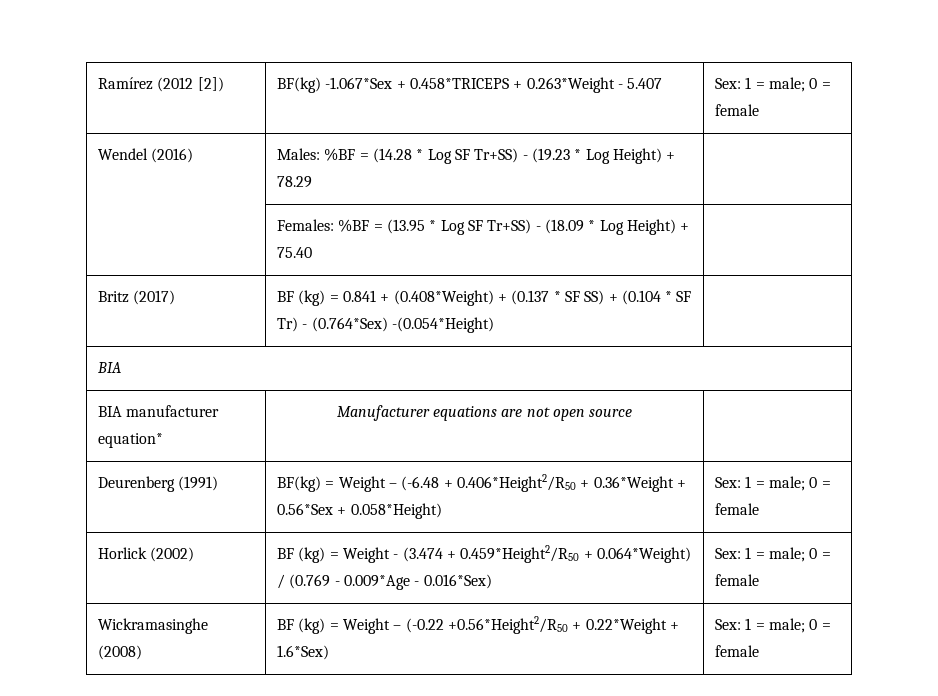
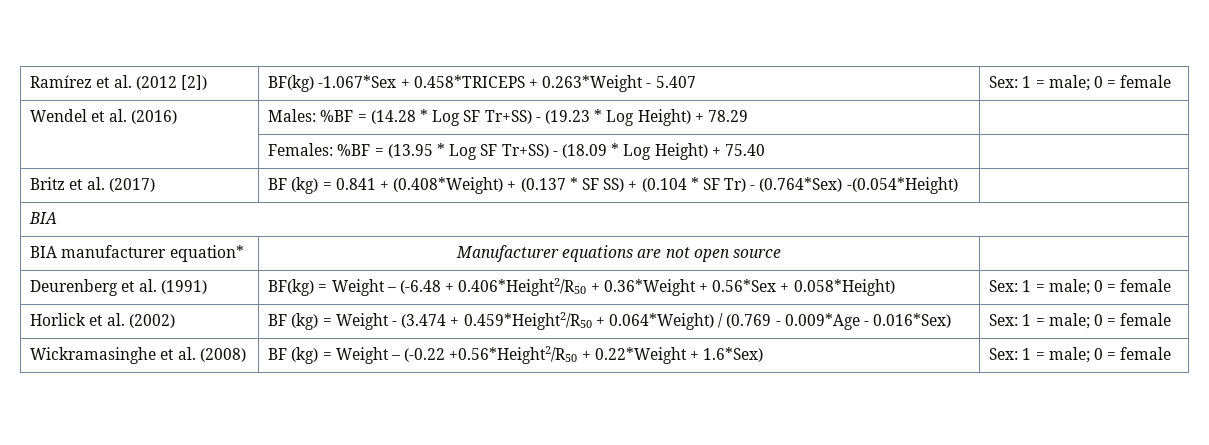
- Ramírez (2012 [2]) | BF(kg) -1.067*Sex + 0.458*TRICEPS + 0.263*Weight - 5.407 | Sex: 1 = male; 0 = female
+ Ramírez et al. (2012 [2]) | BF(kg) -1.067*Sex + 0.458*TRICEPS + 0.263*Weight - 5.407 | Sex: 1 = male; 0 = female
- Wendel (2016) | Males: %BF = (14.28 * Log SF Tr+SS) - (19.23 * Log Height) + 78.29 |
+ Wendel et al. (2016) | Males: %BF = (14.28 * Log SF Tr+SS) - (19.23 * Log Height) + 78.29 |
- Britz (2017) | BF (kg) = 0.841 + (0.408*Weight) + (0.137 * SF SS) + (0.104 * SF Tr) - (0.764*Sex) -(0.054*Height) |
+ Britz et al. (2017) | BF (kg) = 0.841 + (0.408*Weight) + (0.137 * SF SS) + (0.104 * SF Tr) - (0.764*Sex) -(0.054*Height) |
- Deurenberg (1991) | BF(kg) = Weight – (-6.48 + 0.406*Height2/R50 + 0.36*Weight + 0.56*Sex + 0.058*Height) | Sex: 1 = male; 0 = female
+ Deurenberg et al. (1991) | BF(kg) = Weight – (-6.48 + 0.406*Height2/R50 + 0.36*Weight + 0.56*Sex + 0.058*Height) | Sex: 1 = male; 0 = female
- Horlick (2002) | BF (kg) = Weight - (3.474 + 0.459*Height2/R50 + 0.064*Weight) / (0.769 - 0.009*Age - 0.016*Sex) | Sex: 1 = male; 0 = female
+ Horlick et al. (2002) | BF (kg) = Weight - (3.474 + 0.459*Height2/R50 + 0.064*Weight) / (0.769 - 0.009*Age - 0.016*Sex) | Sex: 1 = male; 0 = female
- Wickramasinghe (2008) | BF (kg) = Weight – (-0.22 +0.56*Height2/R50 + 0.22*Weight + 1.6*Sex) | Sex: 1 = male; 0 = female
+ Wickramasinghe et al. (2008) | BF (kg) = Weight – (-0.22 +0.56*Height2/R50 + 0.22*Weight + 1.6*Sex) | Sex: 1 = male; 0 = female

